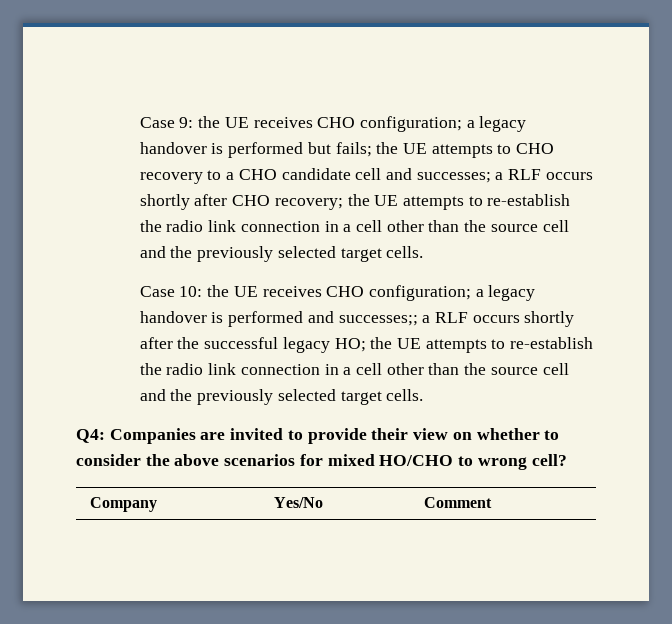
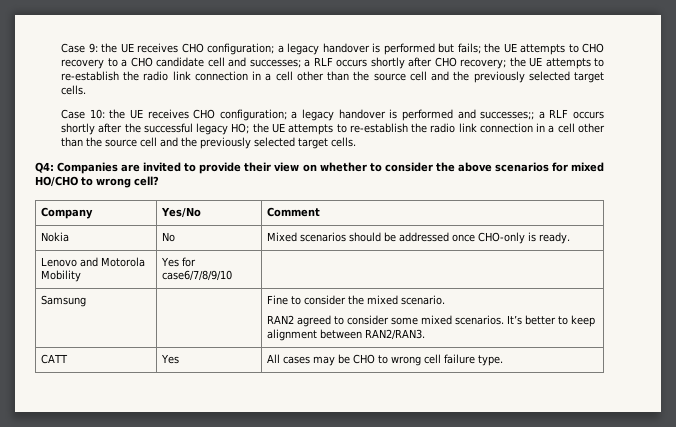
+ Nokia | No | Mixed scenarios should be addressed once CHO-only is ready.
+ Lenovo and Motorola Mobility | Yes for case6/7/8/9/10 |
+ Samsung | | Fine to consider the mixed scenario.
+ RAN2 agreed to consider some mixed scenarios. It’s better to keep alignment between RAN2/RAN3.
+ CATT | Yes | All cases may be CHO to wrong cell failure type.

